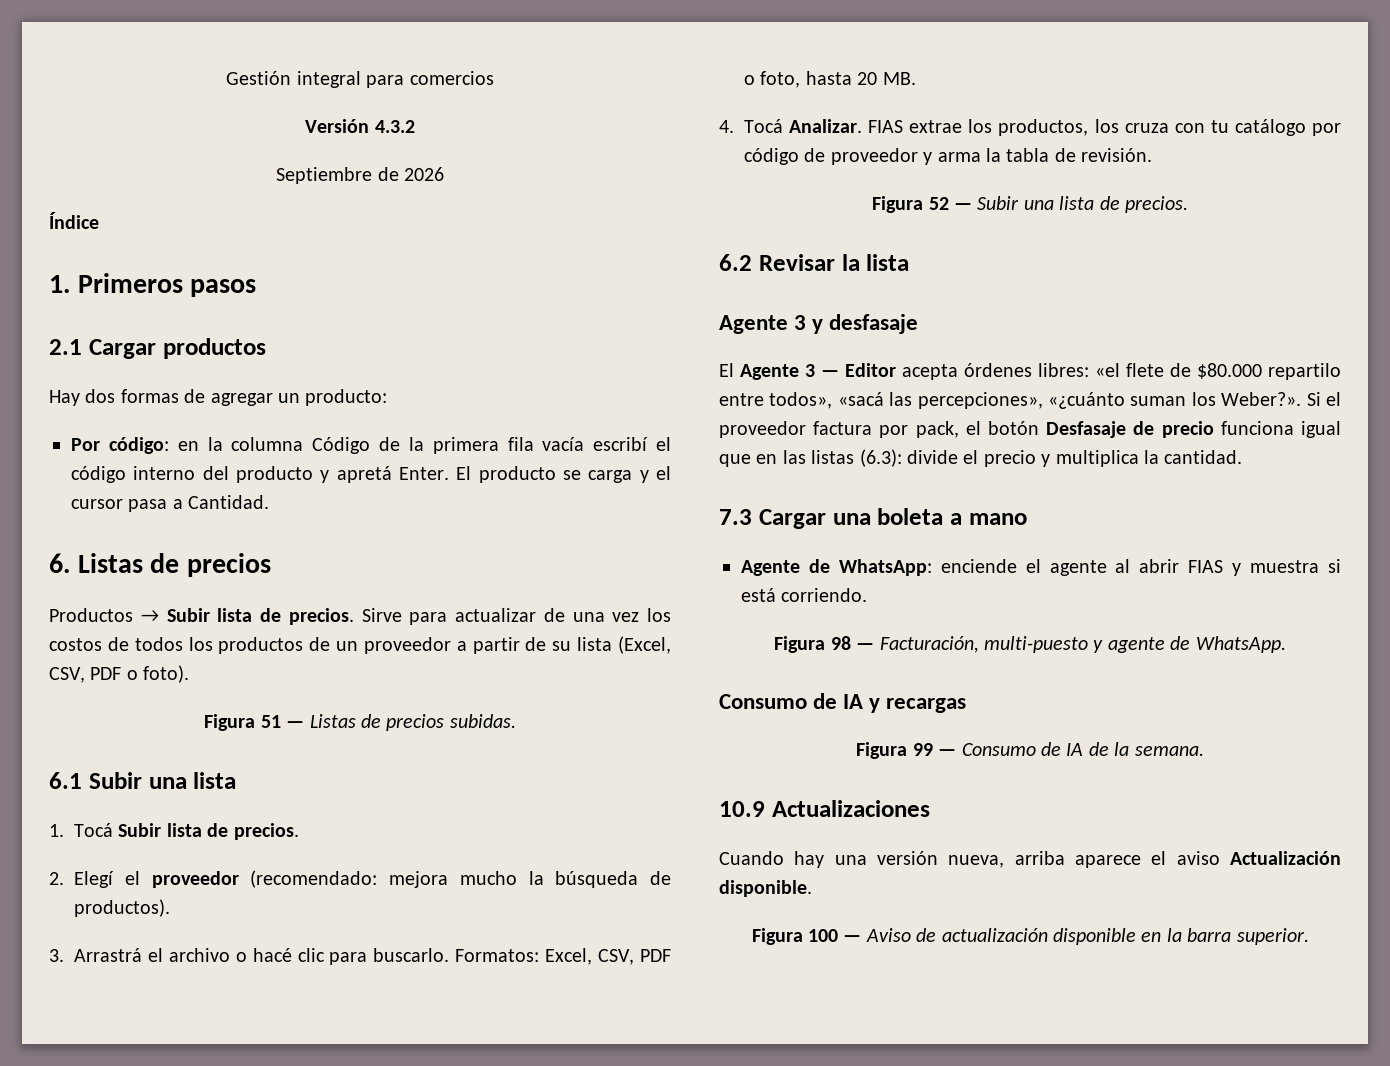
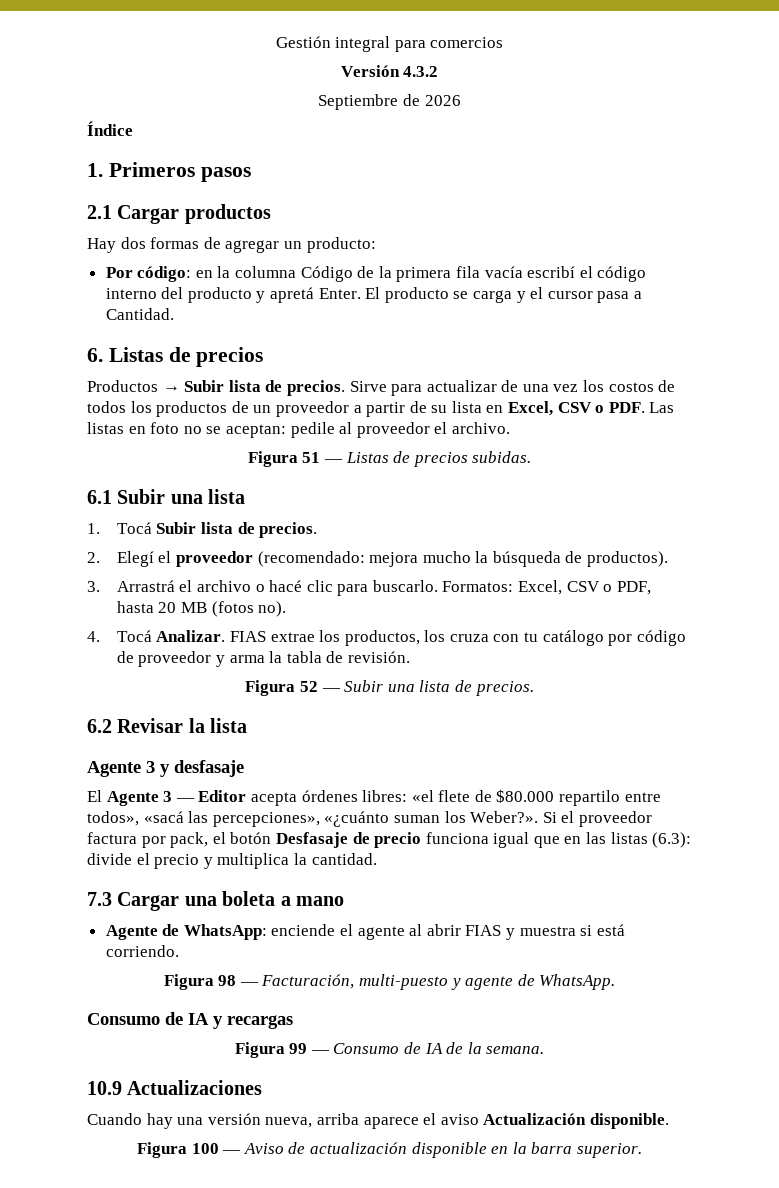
- Sirve para actualizar de una vez los costos de todos los productos de un proveedor a partir de su lista (Excel, CSV, PDF o foto).
+ Sirve para actualizar de una vez los costos de todos los productos de un proveedor a partir de su lista en Excel, CSV o PDF. Las listas en foto no se aceptan: pedile al proveedor el archivo.
- Formatos: Excel, CSV, PDF o foto, hasta 20 MB.
+ Formatos: Excel, CSV o PDF, hasta 20 MB (fotos no).

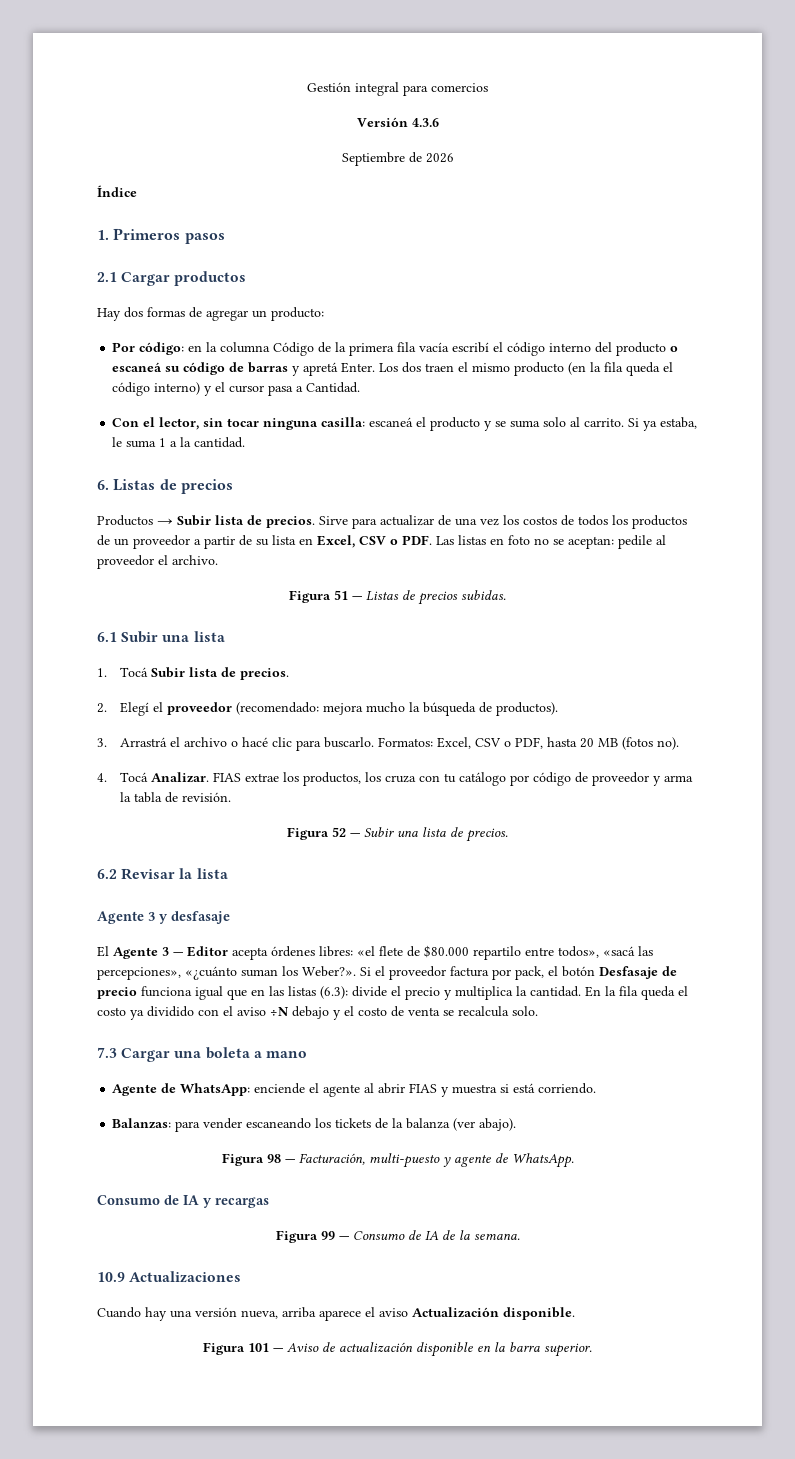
- Versión 4.3.2
+ Versión 4.3.6
- Por código: en la columna Código de la primera fila vacía escribí el código interno del producto y apretá Enter. El producto se carga y el cursor pasa a Cantidad.
+ Por código: en la columna Código de la primera fila vacía escribí el código interno del producto o escaneá su código de barras y apretá Enter. Los dos traen el mismo producto (en la fila queda el código interno) y el cursor pasa a Cantidad.
+ Con el lector, sin tocar ninguna casilla: escaneá el producto y se suma solo al carrito. Si ya estaba, le suma 1 a la cantidad.
+ En la fila queda el costo ya dividido con el aviso ÷N debajo y el costo de venta se recalcula solo.
+ Balanzas: para vender escaneando los tickets de la balanza (ver abajo).
- Figura 100 — Aviso de actualización disponible en la barra superior.
+ Figura 101 — Aviso de actualización disponible en la barra superior.

